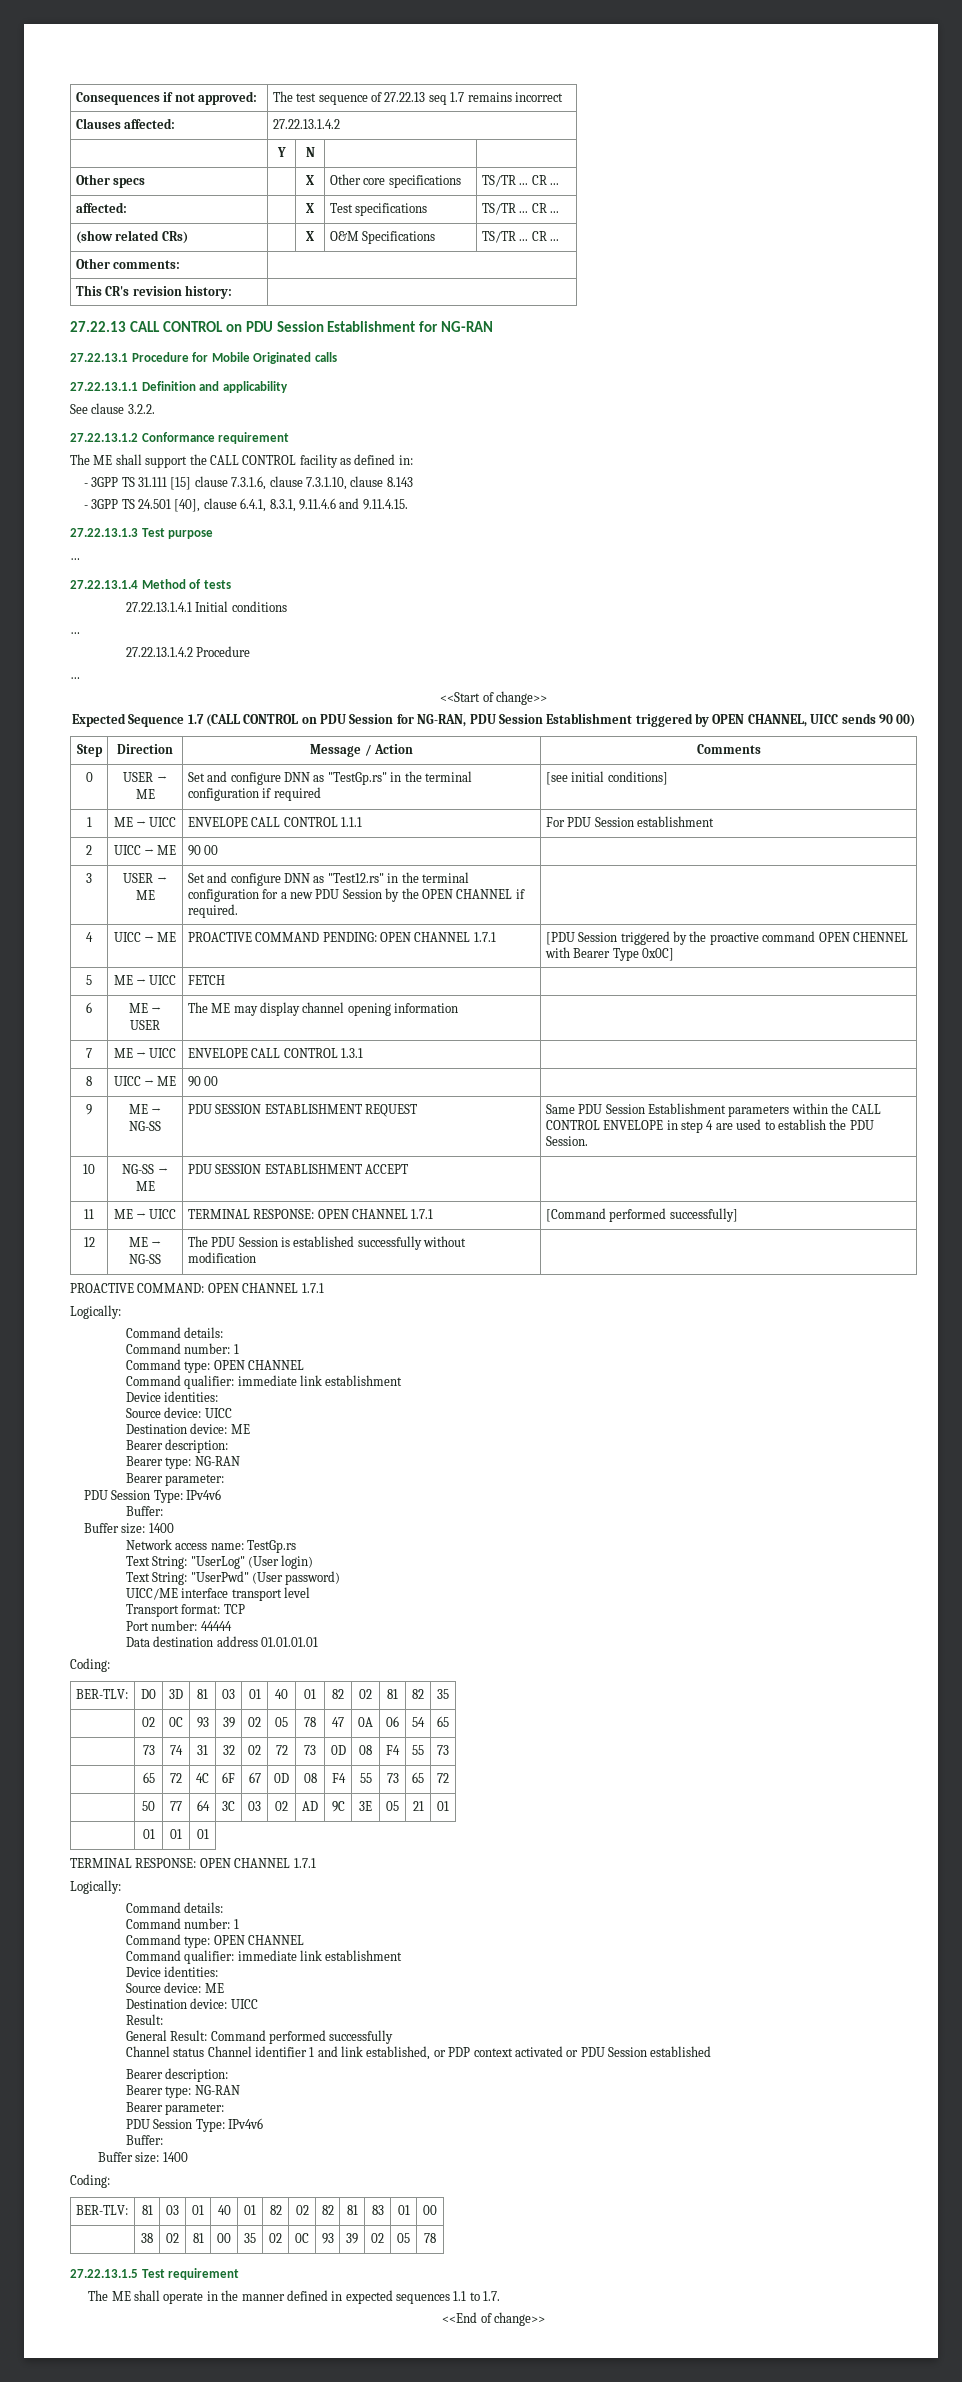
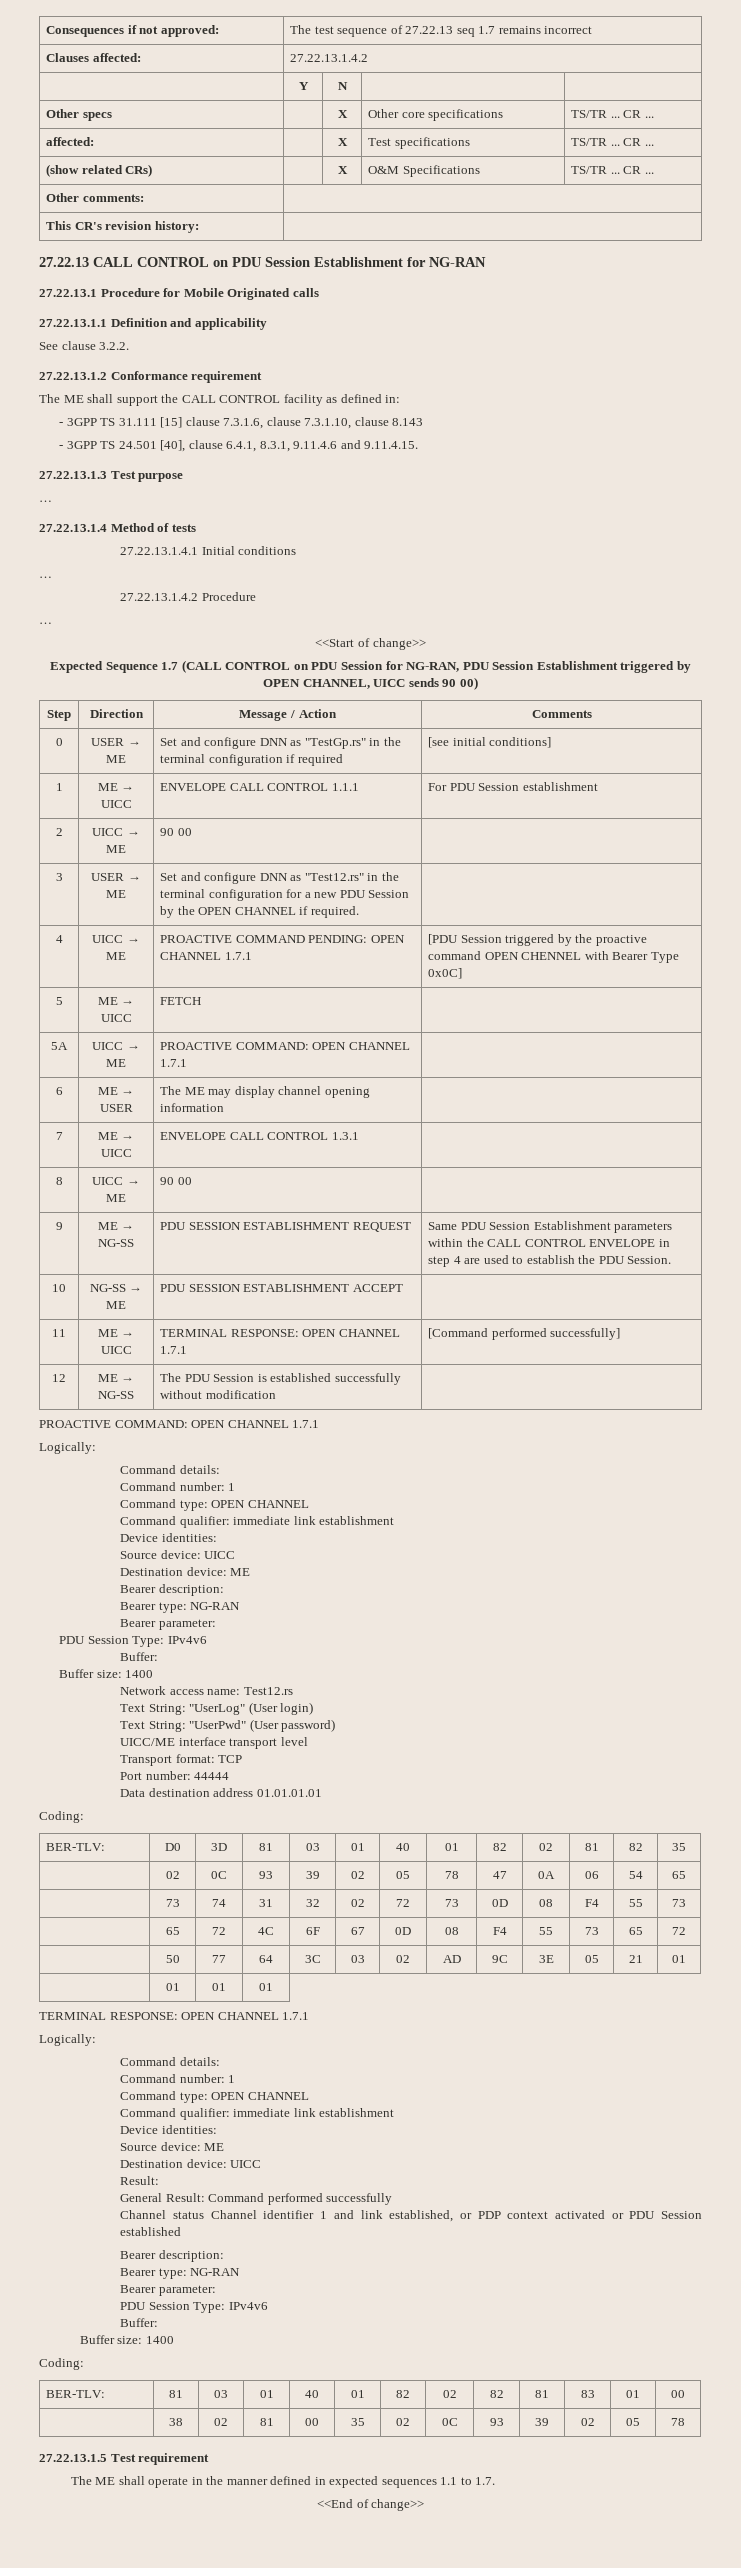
+ 5A | UICC → ME | PROACTIVE COMMAND: OPEN CHANNEL 1.7.1 |
- Network access name: TestGp.rs
+ Network access name: Test12.rs

